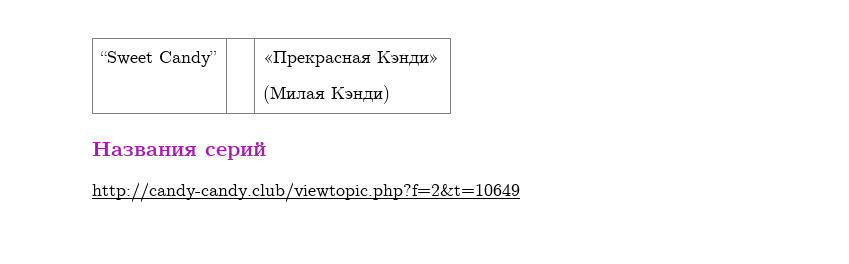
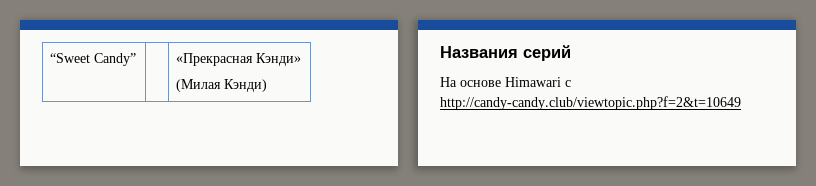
- http://candy-candy.club/viewtopic.php?f=2&t=10649
+ На основе Himawari с http://candy-candy.club/viewtopic.php?f=2&t=10649

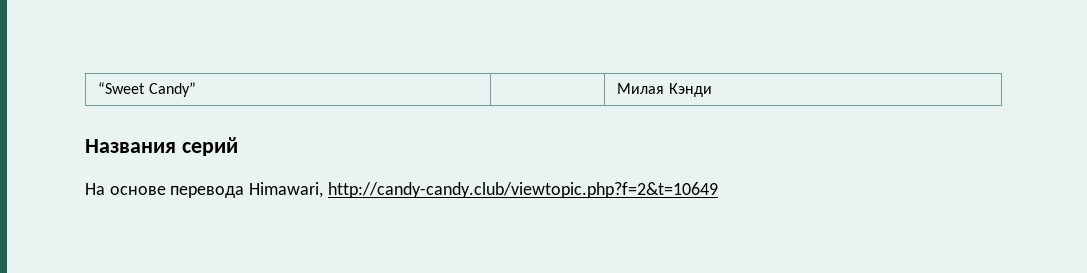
- “Sweet Candy” | | «Прекрасная Кэнди»
- (Милая Кэнди)
+ “Sweet Candy” | | Милая Кэнди
- На основе Himawari с http://candy-candy.club/viewtopic.php?f=2&t=10649
+ На основе перевода Himawari, http://candy-candy.club/viewtopic.php?f=2&t=10649

